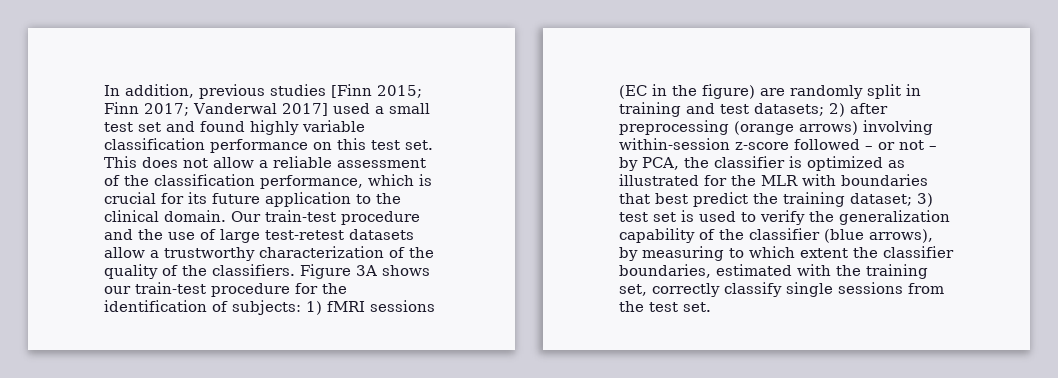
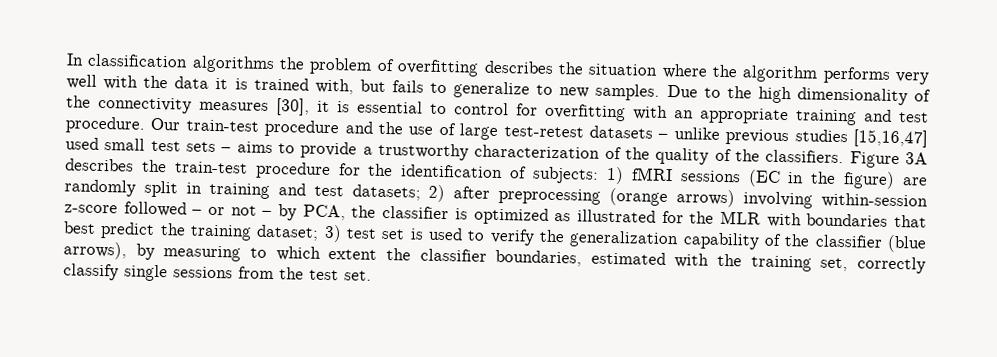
- In addition, previous studies [Finn 2015; Finn 2017; Vanderwal 2017] used a small test set and found highly variable classification performance on this test set. This does not allow a reliable assessment of the classification performance, which is crucial for its future application to the clinical domain.
+ In classification algorithms the problem of overfitting describes the situation where the algorithm performs very well with the data it is trained with, but fails to generalize to new samples. Due to the high dimensionality of the connectivity measures [30], it is essential to control for overfitting with an appropriate training and test procedure.
- Our train-test procedure and the use of large test-retest datasets allow a trustworthy characterization of the quality of the classifiers.
+ Our train-test procedure and the use of large test-retest datasets – unlike previous studies [15,16,47] used small test sets – aims to provide a trustworthy characterization of the quality of the classifiers.
- Figure 3A shows our train-test procedure for the identification of subjects:
+ Figure 3A describes the train-test procedure for the identification of subjects:

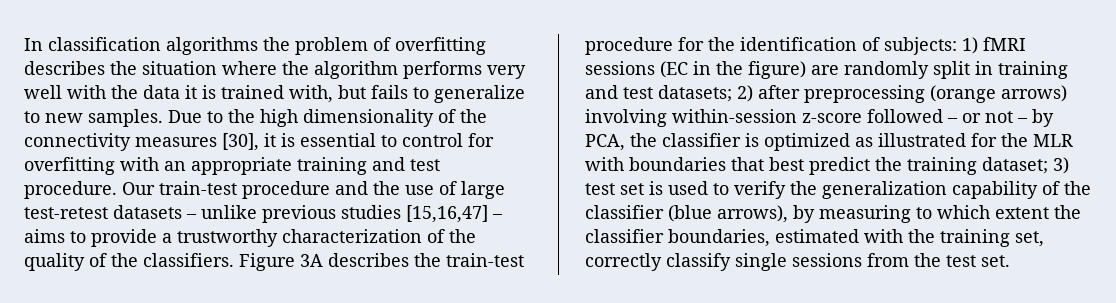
- Our train-test procedure and the use of large test-retest datasets – unlike previous studies [15,16,47] used small test sets – aims to provide a trustworthy characterization of the quality of the classifiers.
+ Our train-test procedure and the use of large test-retest datasets – unlike previous studies [15,16,47] – aims to provide a trustworthy characterization of the quality of the classifiers.

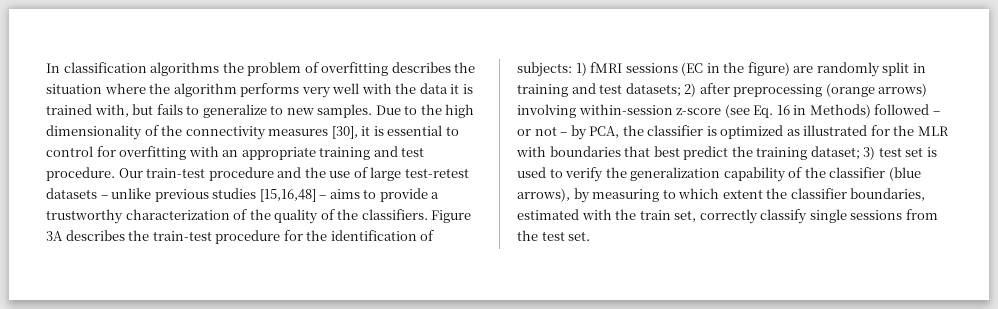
- Our train-test procedure and the use of large test-retest datasets – unlike previous studies [15,16,47] – aims to provide a trustworthy characterization of the quality of the classifiers.
+ Our train-test procedure and the use of large test-retest datasets – unlike previous studies [15,16,48] – aims to provide a trustworthy characterization of the quality of the classifiers.
- 2) after preprocessing (orange arrows) involving within-session z-score followed – or not – by PCA, the classifier is optimized as illustrated for the MLR with boundaries that best predict the training dataset;
+ 2) after preprocessing (orange arrows) involving within-session z-score (see Eq. 16 in Methods) followed – or not – by PCA, the classifier is optimized as illustrated for the MLR with boundaries that best predict the training dataset;
- 3) test set is used to verify the generalization capability of the classifier (blue arrows), by measuring to which extent the classifier boundaries, estimated with the training set, correctly classify single sessions from the test set.
+ 3) test set is used to verify the generalization capability of the classifier (blue arrows), by measuring to which extent the classifier boundaries, estimated with the train set, correctly classify single sessions from the test set.

